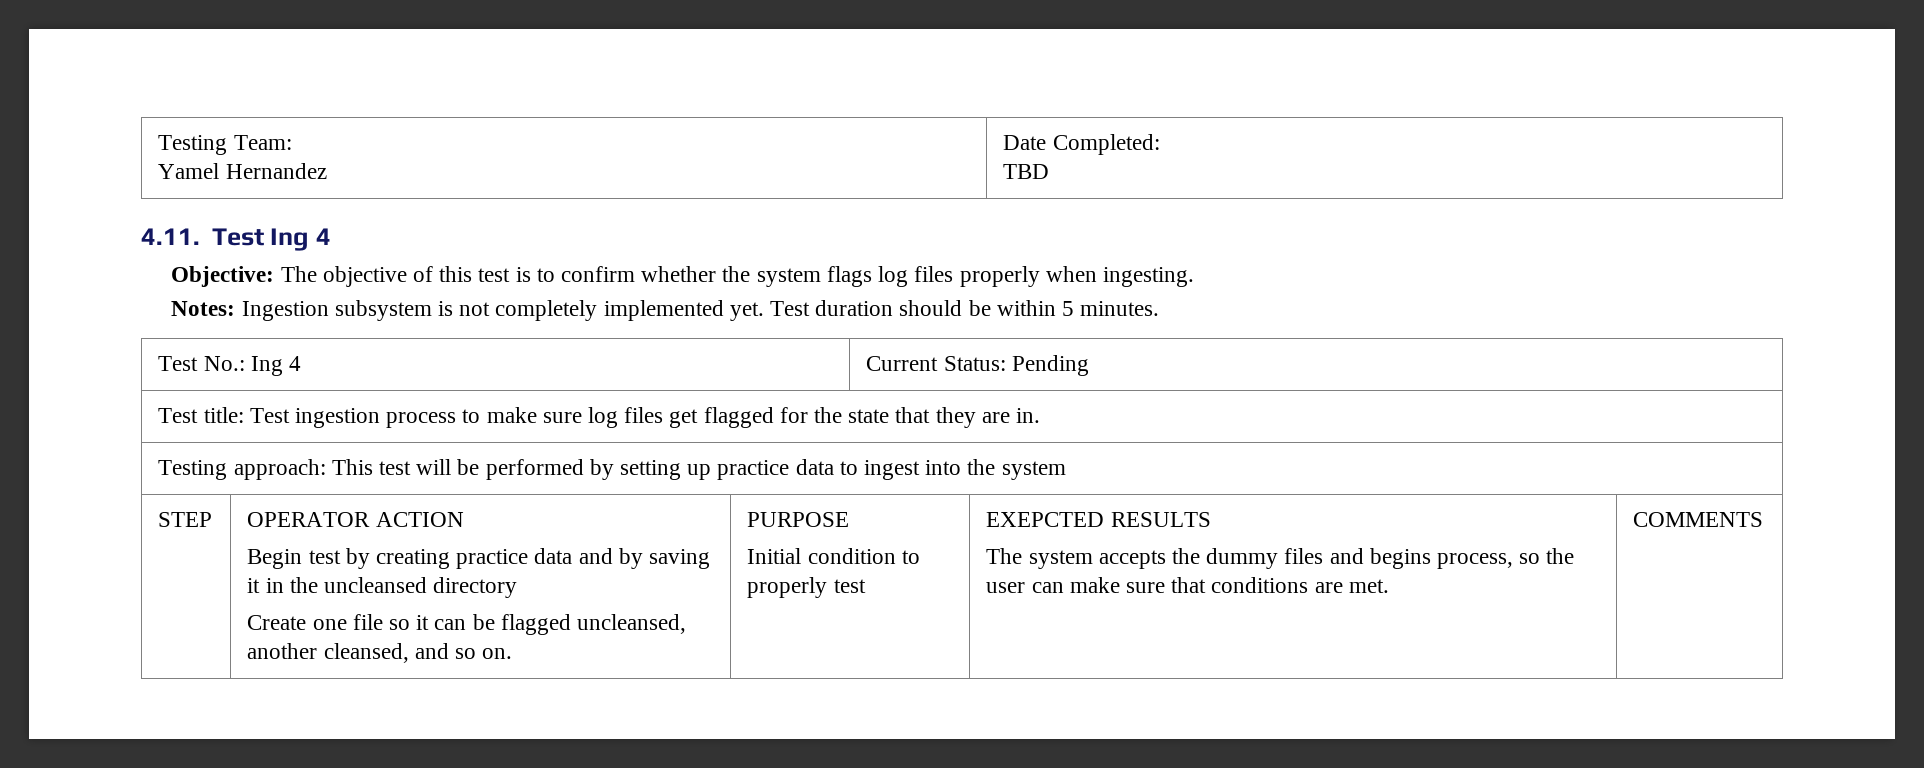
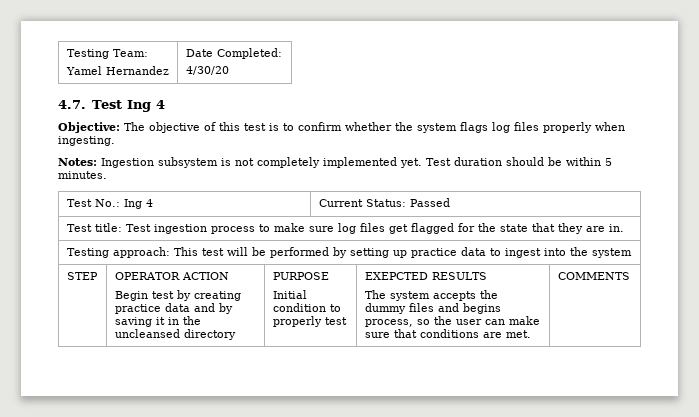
  Testing Team:
  Yamel Hernandez | Date Completed:
- TBD
- 4.11. Test Ing 4
+ 4/30/20
+ 4.7. Test Ing 4
- Test No.: Ing 4 | Current Status: Pending
+ Test No.: Ing 4 | Current Status: Passed
- Create one file so it can be flagged uncleansed, another cleansed, and so on.

